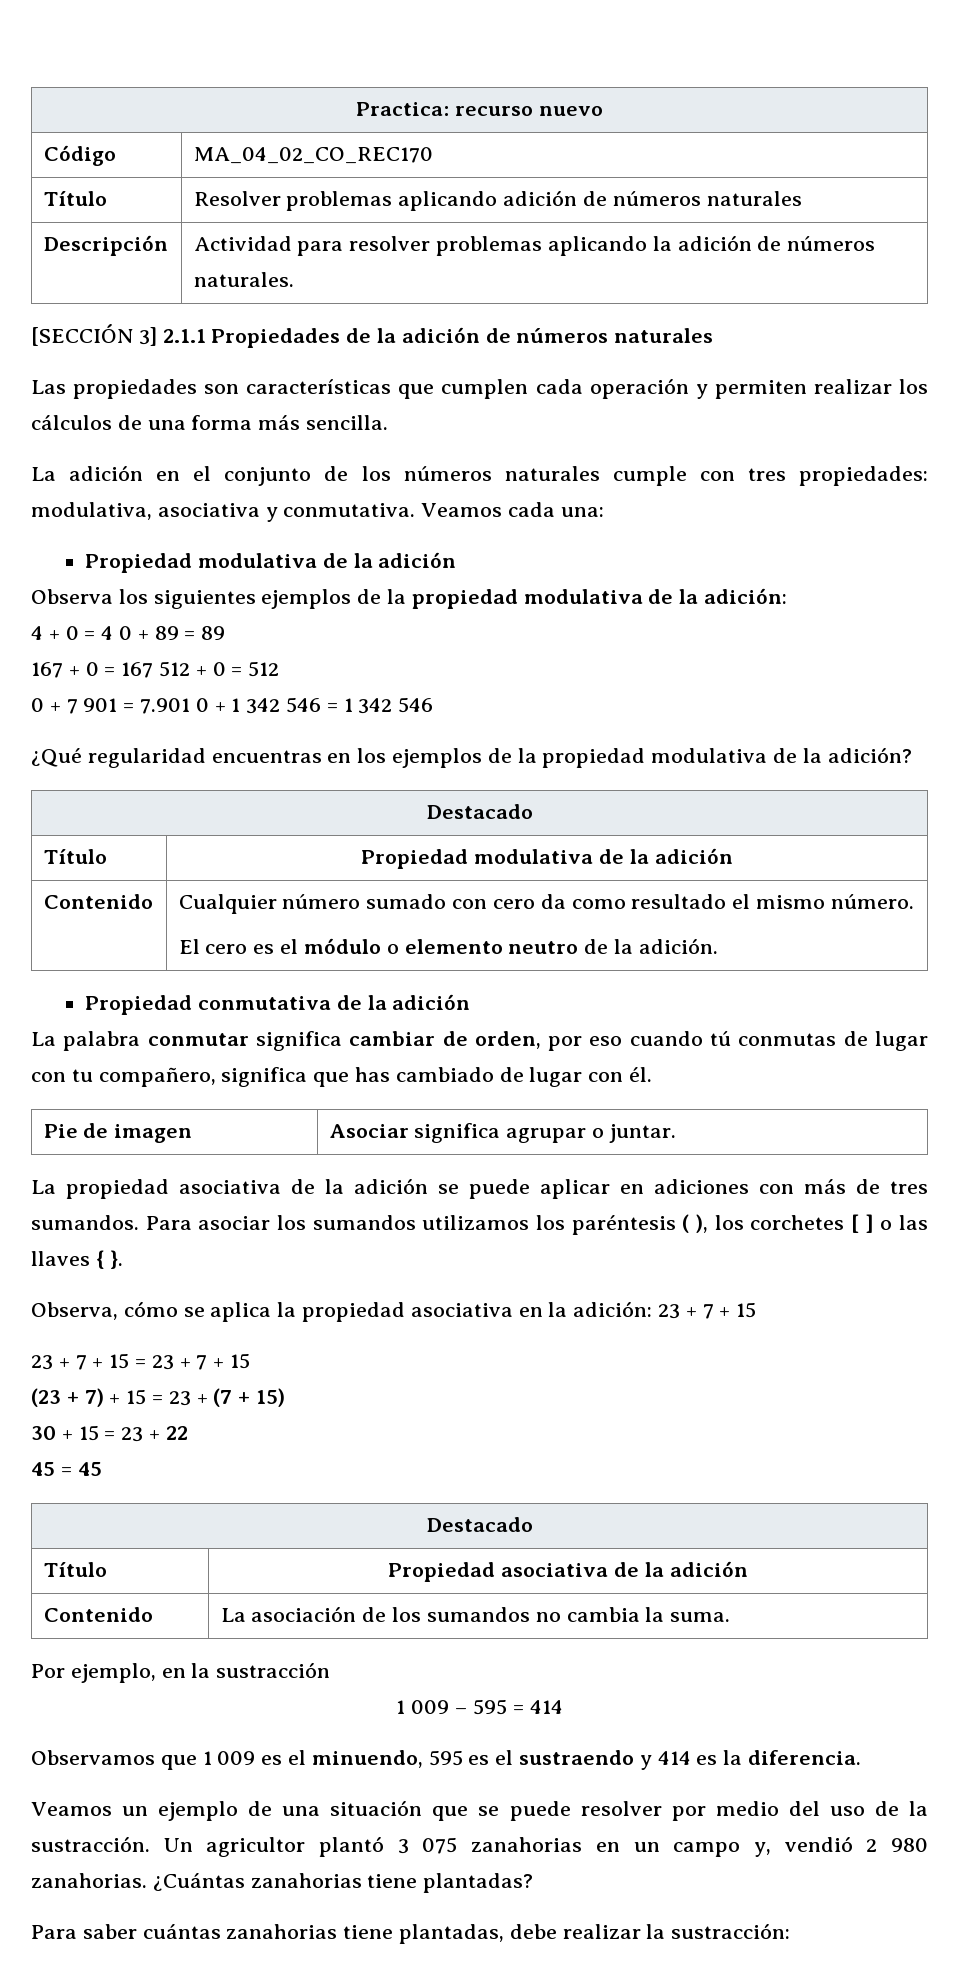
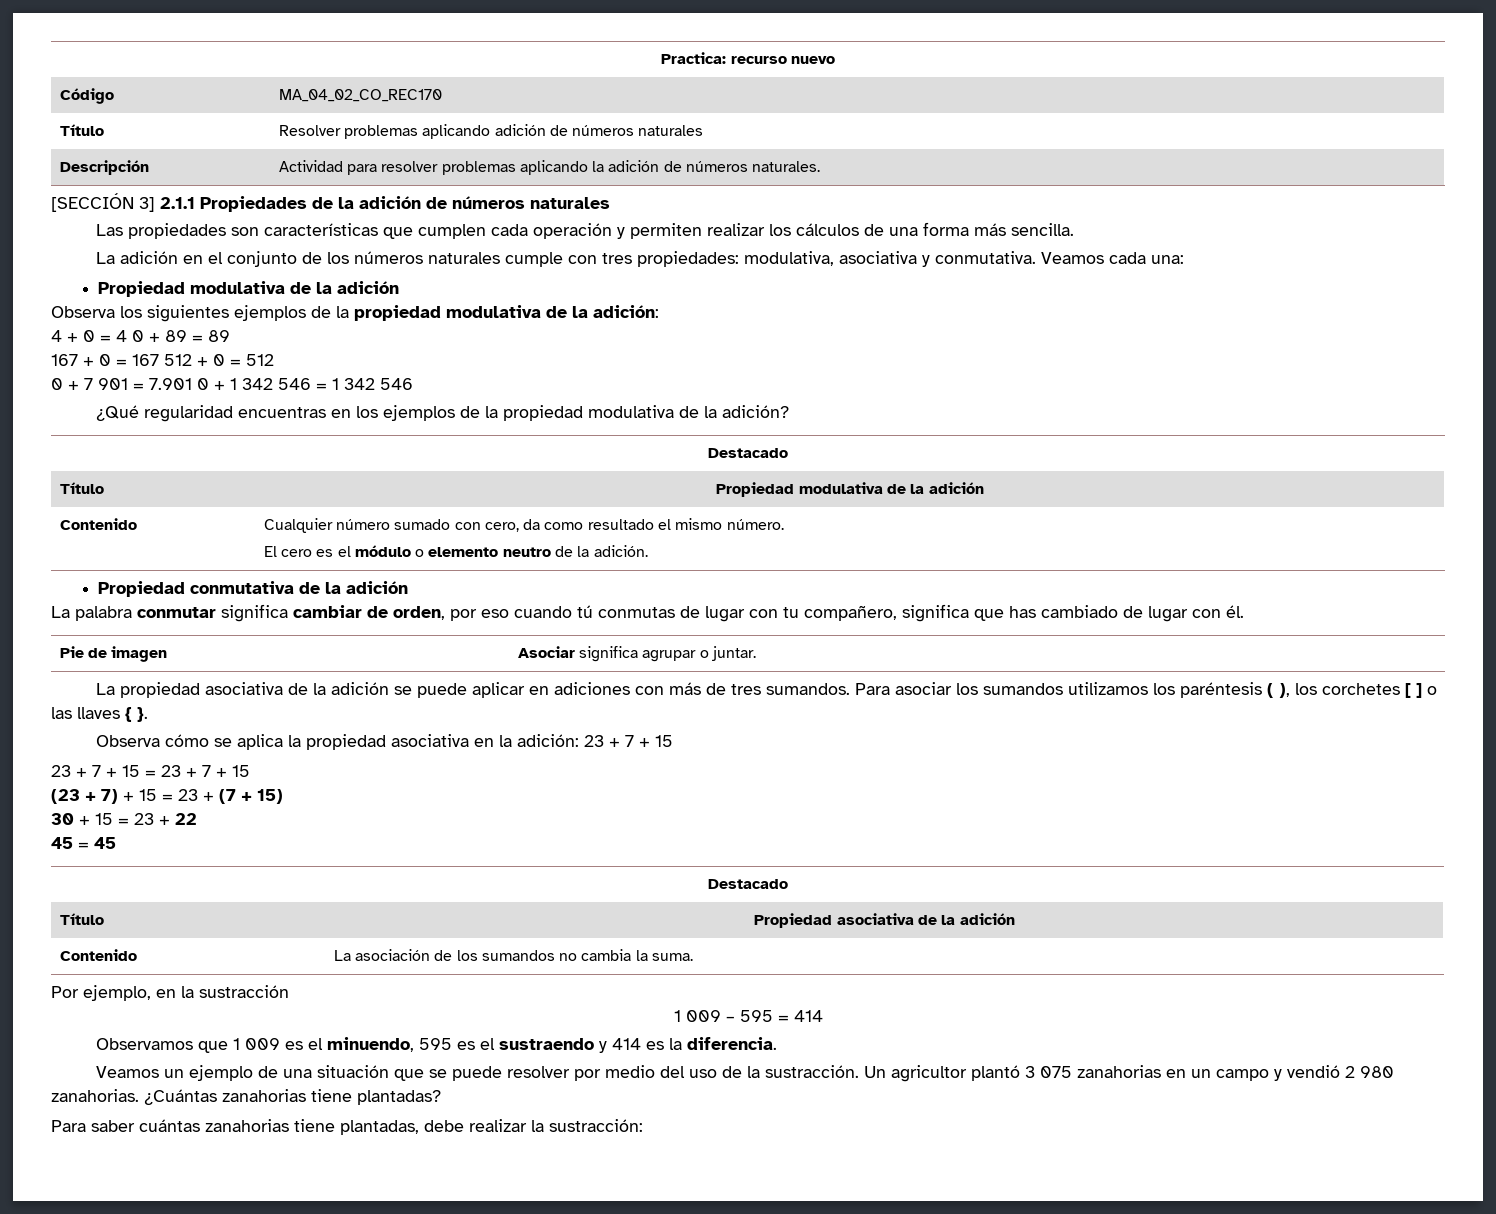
- Contenido | Cualquier número sumado con cero da como resultado el mismo número.
+ Contenido | Cualquier número sumado con cero, da como resultado el mismo número.
- Observa, cómo se aplica la propiedad asociativa en la adición: 23 + 7 + 15
+ Observa cómo se aplica la propiedad asociativa en la adición: 23 + 7 + 15
- Un agricultor plantó 3 075 zanahorias en un campo y, vendió 2 980 zanahorias.
+ Un agricultor plantó 3 075 zanahorias en un campo y vendió 2 980 zanahorias.

